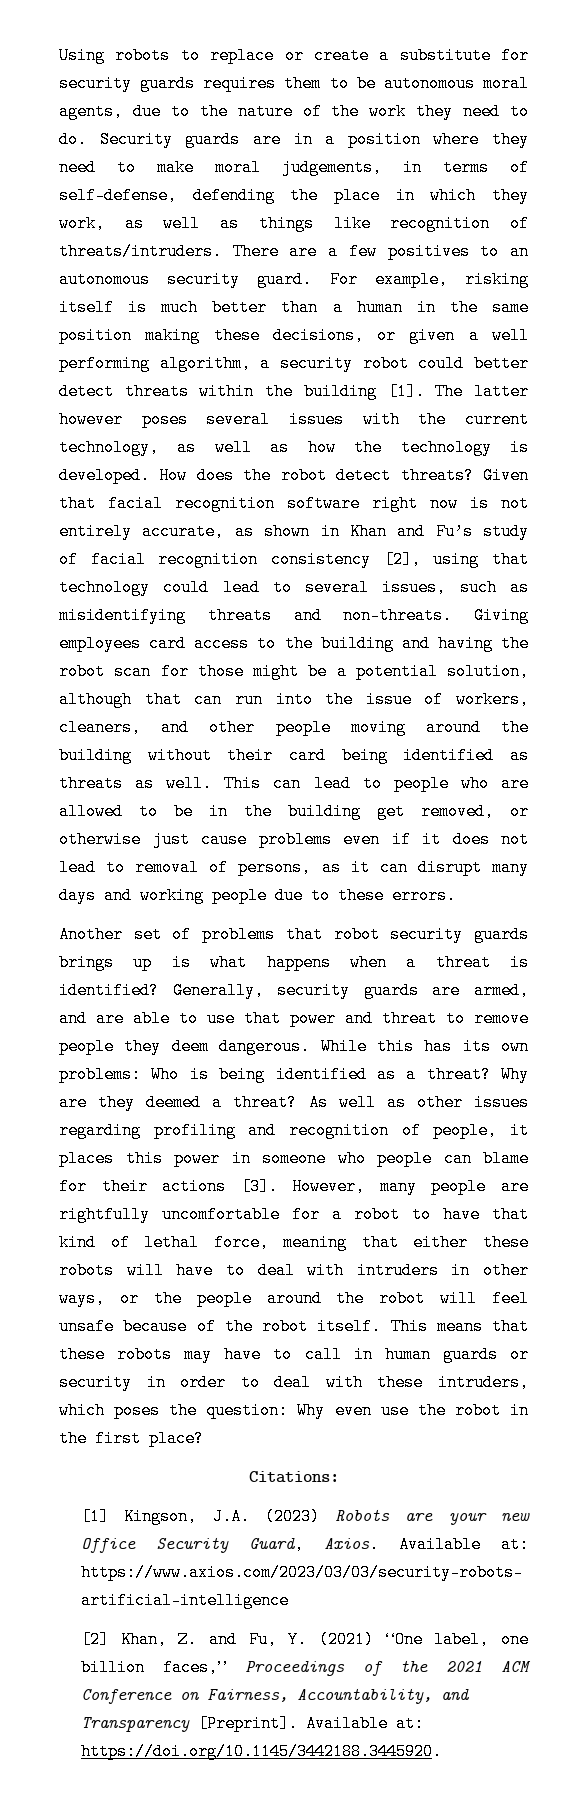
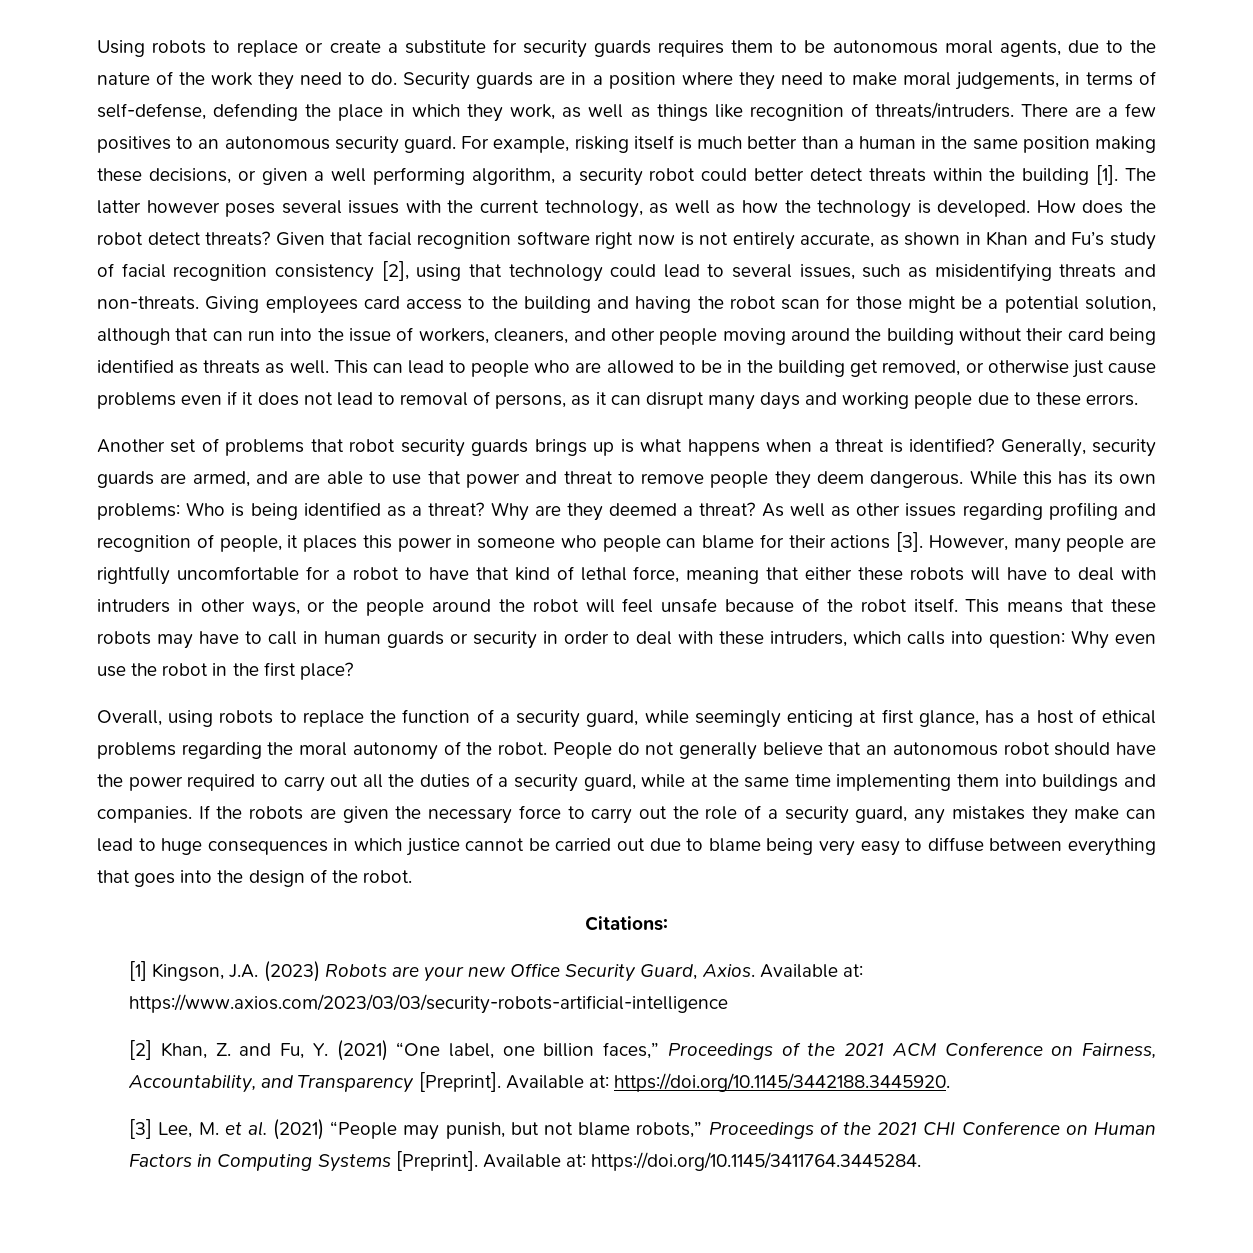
- This means that these robots may have to call in human guards or security in order to deal with these intruders, which poses the question: Why even use the robot in the first place?
+ This means that these robots may have to call in human guards or security in order to deal with these intruders, which calls into question: Why even use the robot in the first place?
+ Overall, using robots to replace the function of a security guard, while seemingly enticing at first glance, has a host of ethical problems regarding the moral autonomy of the robot. People do not generally believe that an autonomous robot should have the power required to carry out all the duties of a security guard, while at the same time implementing them into buildings and companies. If the robots are given the necessary force to carry out the role of a security guard, any mistakes they make can lead to huge consequences in which justice cannot be carried out due to blame being very easy to diffuse between everything that goes into the design of the robot.
+ [3] Lee, M. et al. (2021) “People may punish, but not blame robots,” Proceedings of the 2021 CHI Conference on Human Factors in Computing Systems [Preprint]. Available at: https://doi.org/10.1145/3411764.3445284.

